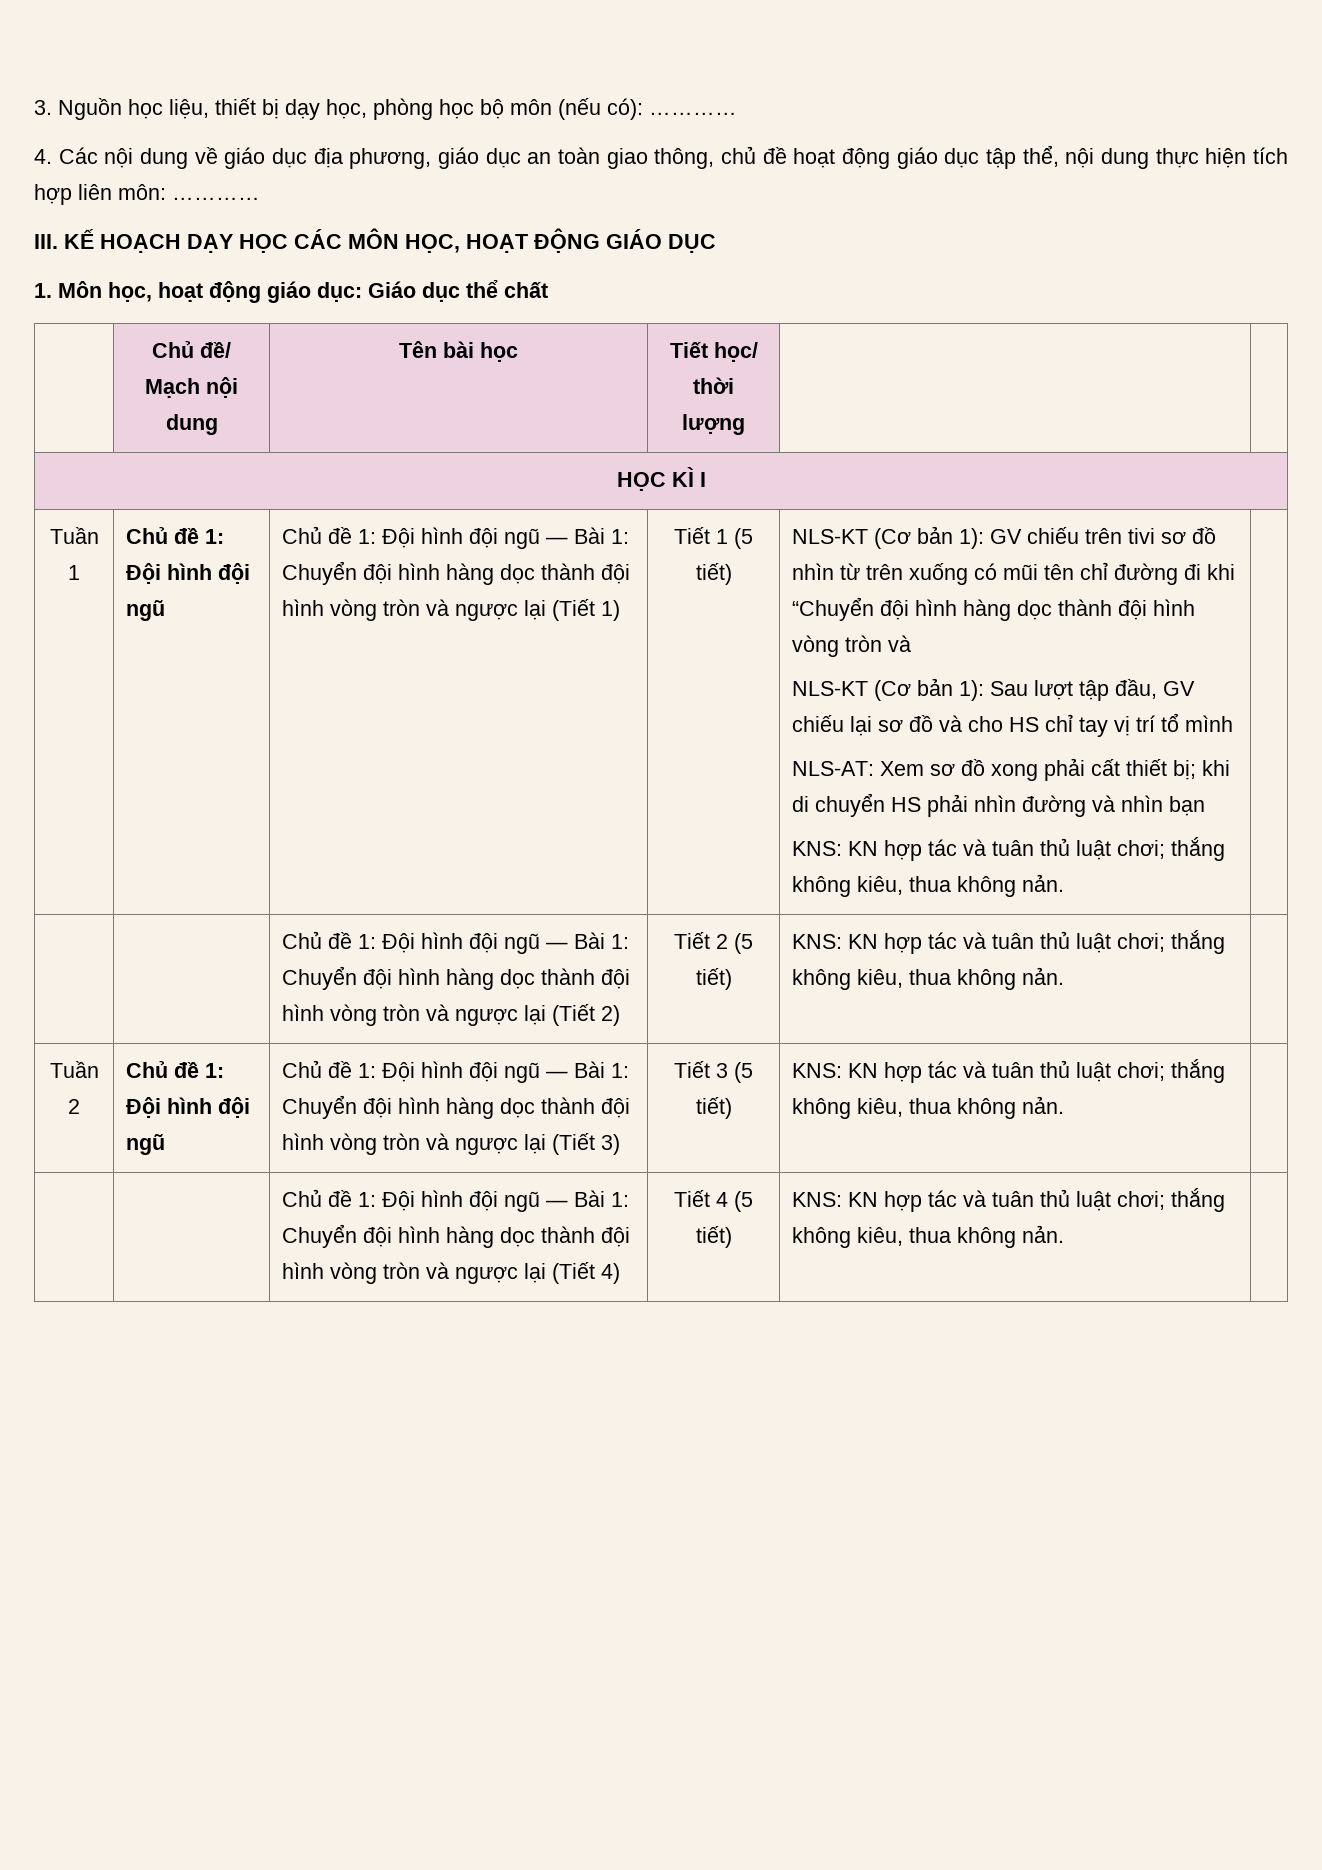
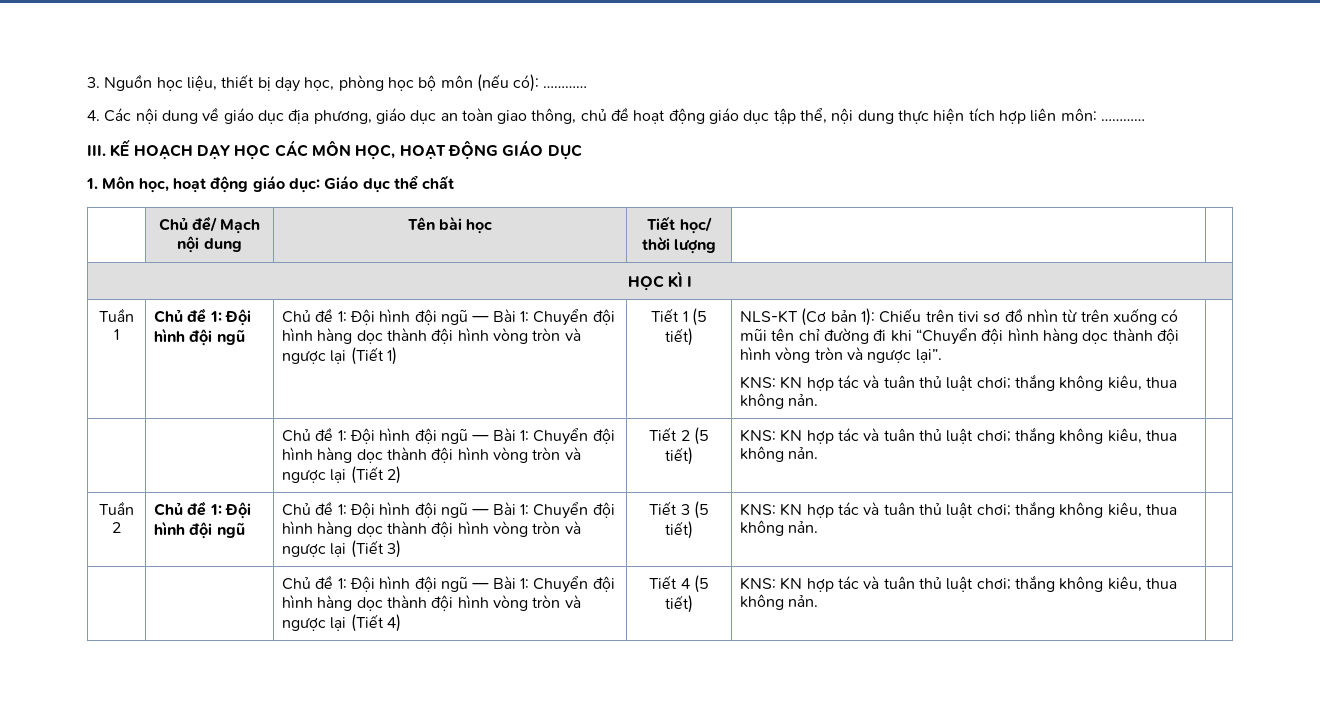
- NLS-KT (Cơ bản 1): GV chiếu trên tivi sơ đồ nhìn từ trên xuống có mũi tên chỉ đường đi khi “Chuyển đội hình hàng dọc thành đội hình vòng tròn và
- NLS-KT (Cơ bản 1): Sau lượt tập đầu, GV chiếu lại sơ đồ và cho HS chỉ tay vị trí tổ mình
- NLS-AT: Xem sơ đồ xong phải cất thiết bị; khi di chuyển HS phải nhìn đường và nhìn bạn
+ NLS-KT (Cơ bản 1): Chiếu trên tivi sơ đồ nhìn từ trên xuống có mũi tên chỉ đường đi khi “Chuyển đội hình hàng dọc thành đội hình vòng tròn và ngược lại”.

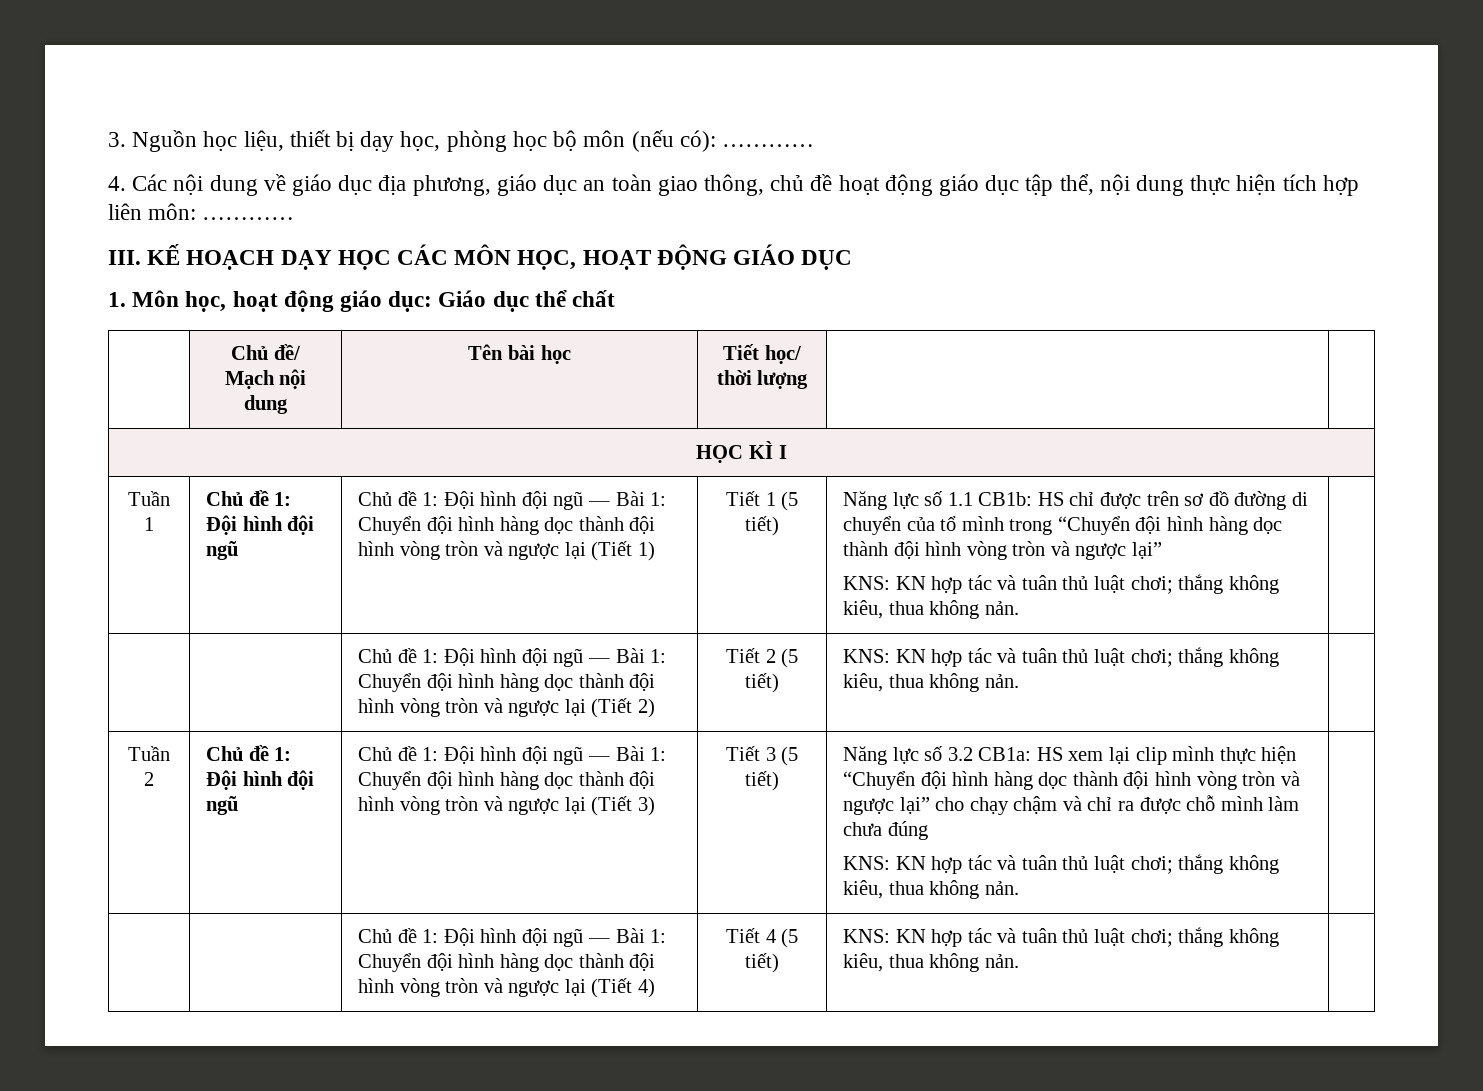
- NLS-KT (Cơ bản 1): Chiếu trên tivi sơ đồ nhìn từ trên xuống có mũi tên chỉ đường đi khi “Chuyển đội hình hàng dọc thành đội hình vòng tròn và ngược lại”.
+ Năng lực số 1.1 CB1b: HS chỉ được trên sơ đồ đường di chuyển của tổ mình trong “Chuyển đội hình hàng dọc thành đội hình vòng tròn và ngược lại”
+ Năng lực số 3.2 CB1a: HS xem lại clip mình thực hiện “Chuyển đội hình hàng dọc thành đội hình vòng tròn và ngược lại” cho chạy chậm và chỉ ra được chỗ mình làm chưa đúng

